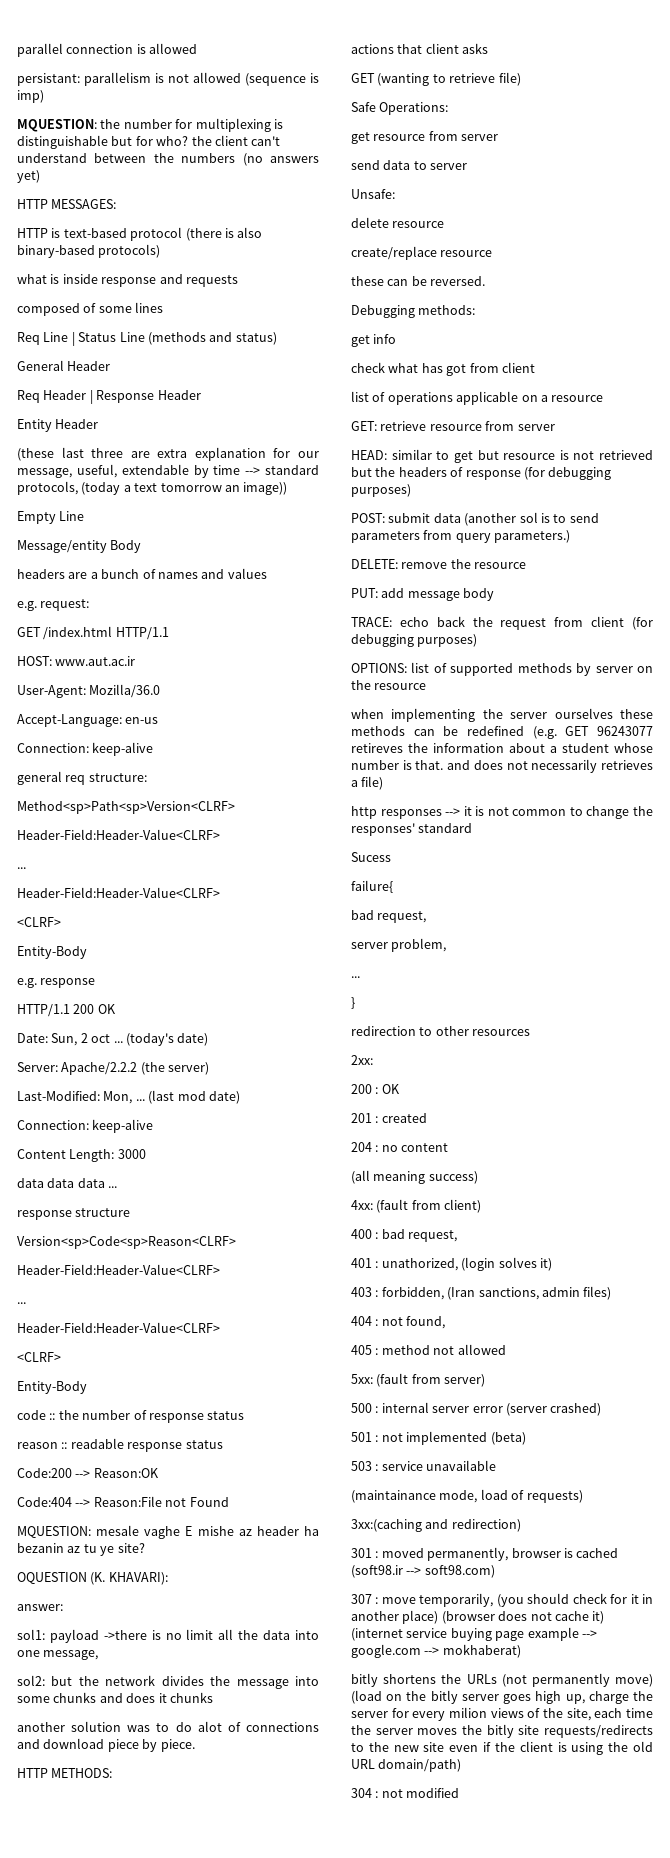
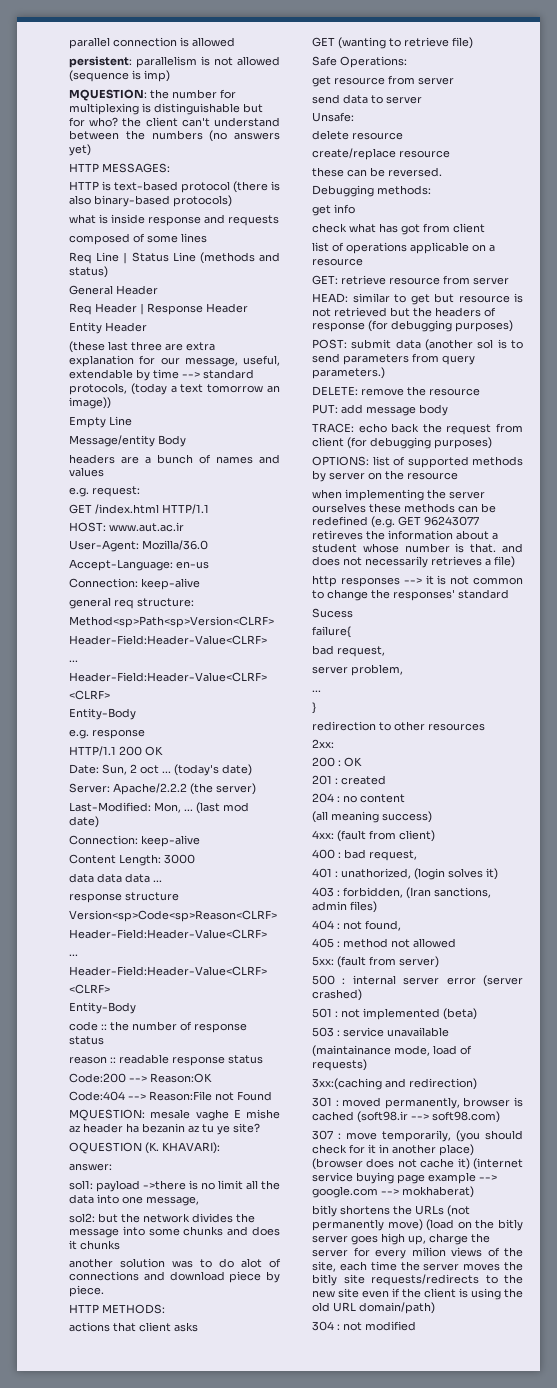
- persistant: parallelism is not allowed (sequence is imp)
+ persistent: parallelism is not allowed (sequence is imp)

